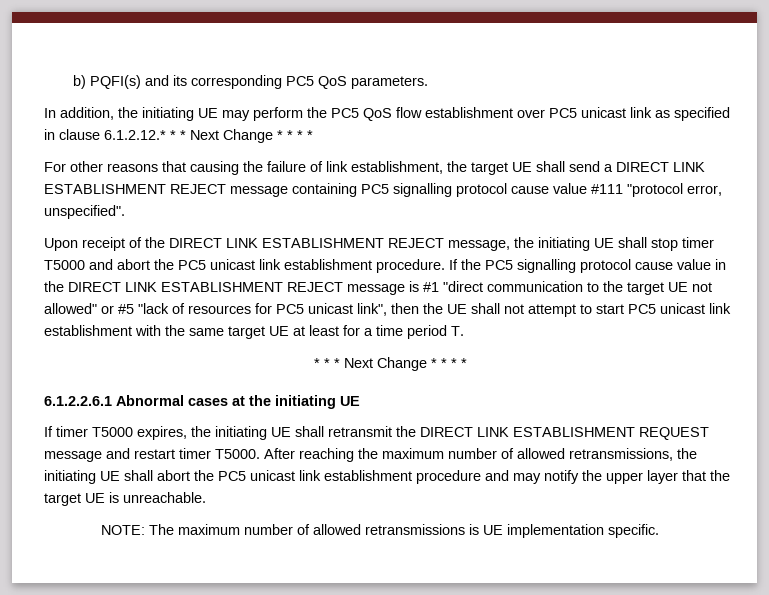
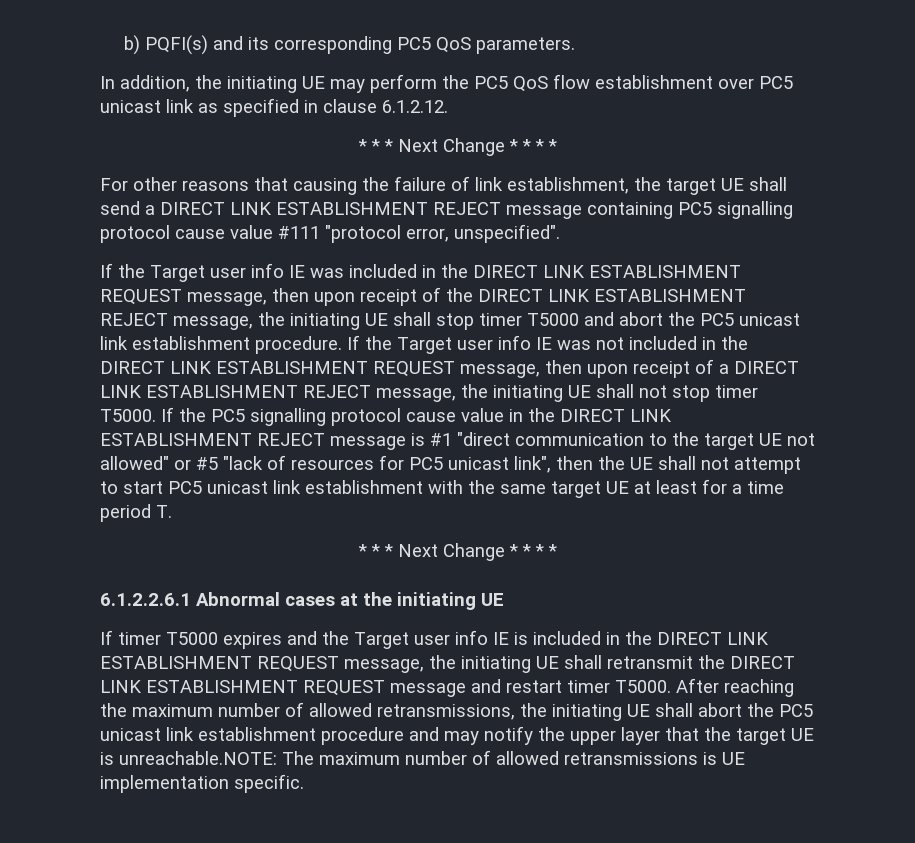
- In addition, the initiating UE may perform the PC5 QoS flow establishment over PC5 unicast link as specified in clause 6.1.2.12.* * * Next Change * * * *
+ In addition, the initiating UE may perform the PC5 QoS flow establishment over PC5 unicast link as specified in clause 6.1.2.12.
+ * * * Next Change * * * *
- Upon receipt of the DIRECT LINK ESTABLISHMENT REJECT message, the initiating UE shall stop timer T5000 and abort the PC5 unicast link establishment procedure.
+ If the Target user info IE was included in the DIRECT LINK ESTABLISHMENT REQUEST message, then upon receipt of the DIRECT LINK ESTABLISHMENT REJECT message, the initiating UE shall stop timer T5000 and abort the PC5 unicast link establishment procedure.
- If the PC5 signalling protocol cause value in the DIRECT LINK ESTABLISHMENT REJECT message is #1 "direct communication to the target UE not allowed" or #5 "lack of resources for PC5 unicast link", then the UE shall not attempt to start PC5 unicast link establishment with the same target UE at least for a time period T.
+ If the Target user info IE was not included in the DIRECT LINK ESTABLISHMENT REQUEST message, then upon receipt of a DIRECT LINK ESTABLISHMENT REJECT message, the initiating UE shall not stop timer T5000. If the PC5 signalling protocol cause value in the DIRECT LINK ESTABLISHMENT REJECT message is #1 "direct communication to the target UE not allowed" or #5 "lack of resources for PC5 unicast link", then the UE shall not attempt to start PC5 unicast link establishment with the same target UE at least for a time period T.
- If timer T5000 expires, the initiating UE shall retransmit the DIRECT LINK ESTABLISHMENT REQUEST message and restart timer T5000.
+ If timer T5000 expires and the Target user info IE is included in the DIRECT LINK ESTABLISHMENT REQUEST message, the initiating UE shall retransmit the DIRECT LINK ESTABLISHMENT REQUEST message and restart timer T5000.
- After reaching the maximum number of allowed retransmissions, the initiating UE shall abort the PC5 unicast link establishment procedure and may notify the upper layer that the target UE is unreachable.
- NOTE: The maximum number of allowed retransmissions is UE implementation specific.
+ After reaching the maximum number of allowed retransmissions, the initiating UE shall abort the PC5 unicast link establishment procedure and may notify the upper layer that the target UE is unreachable.NOTE: The maximum number of allowed retransmissions is UE implementation specific.

